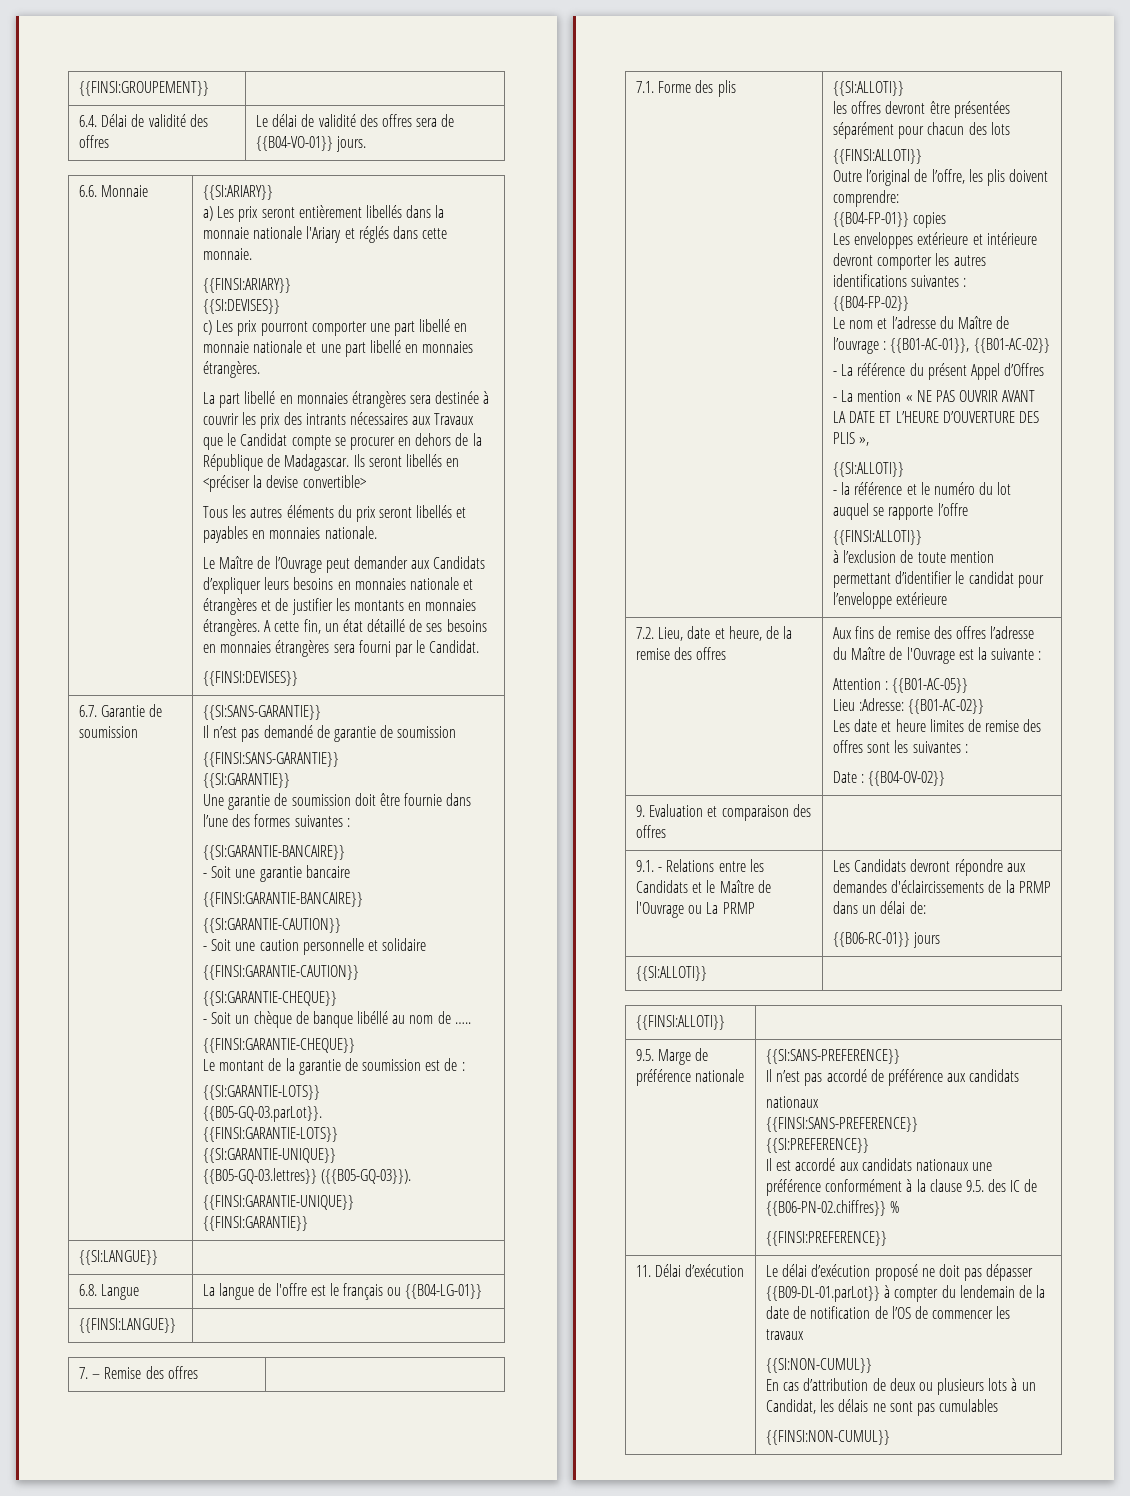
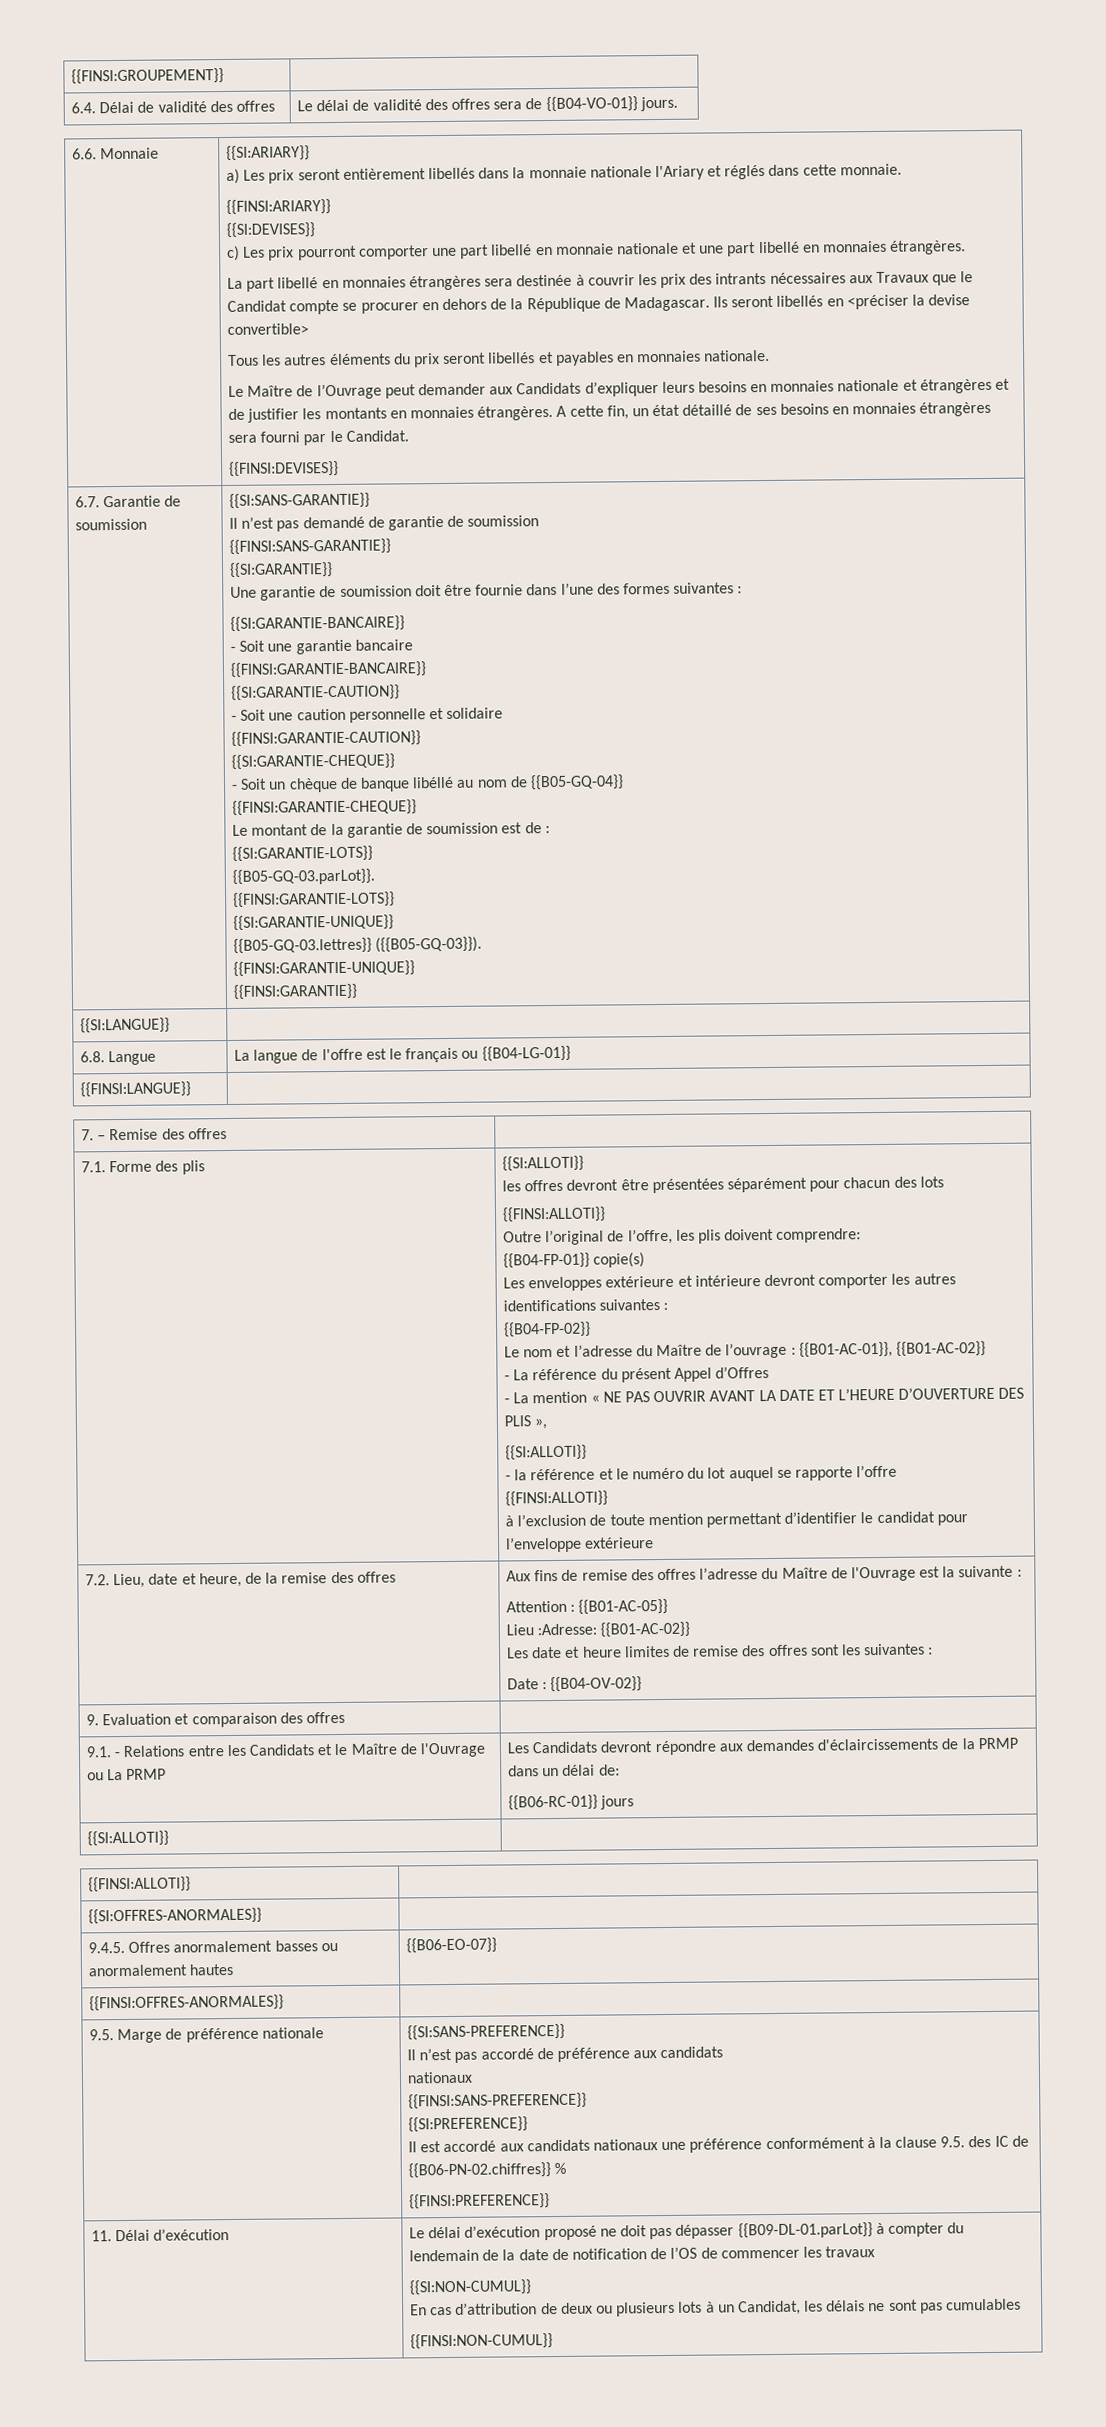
- - Soit un chèque de banque libéllé au nom de …..
+ - Soit un chèque de banque libéllé au nom de {{B05-GQ-04}}
- {{B04-FP-01}} copies
+ {{B04-FP-01}} copie(s)
+ {{SI:OFFRES-ANORMALES}} |
+ 9.4.5. Offres anormalement basses ou anormalement hautes | {{B06-EO-07}}
+ {{FINSI:OFFRES-ANORMALES}} |

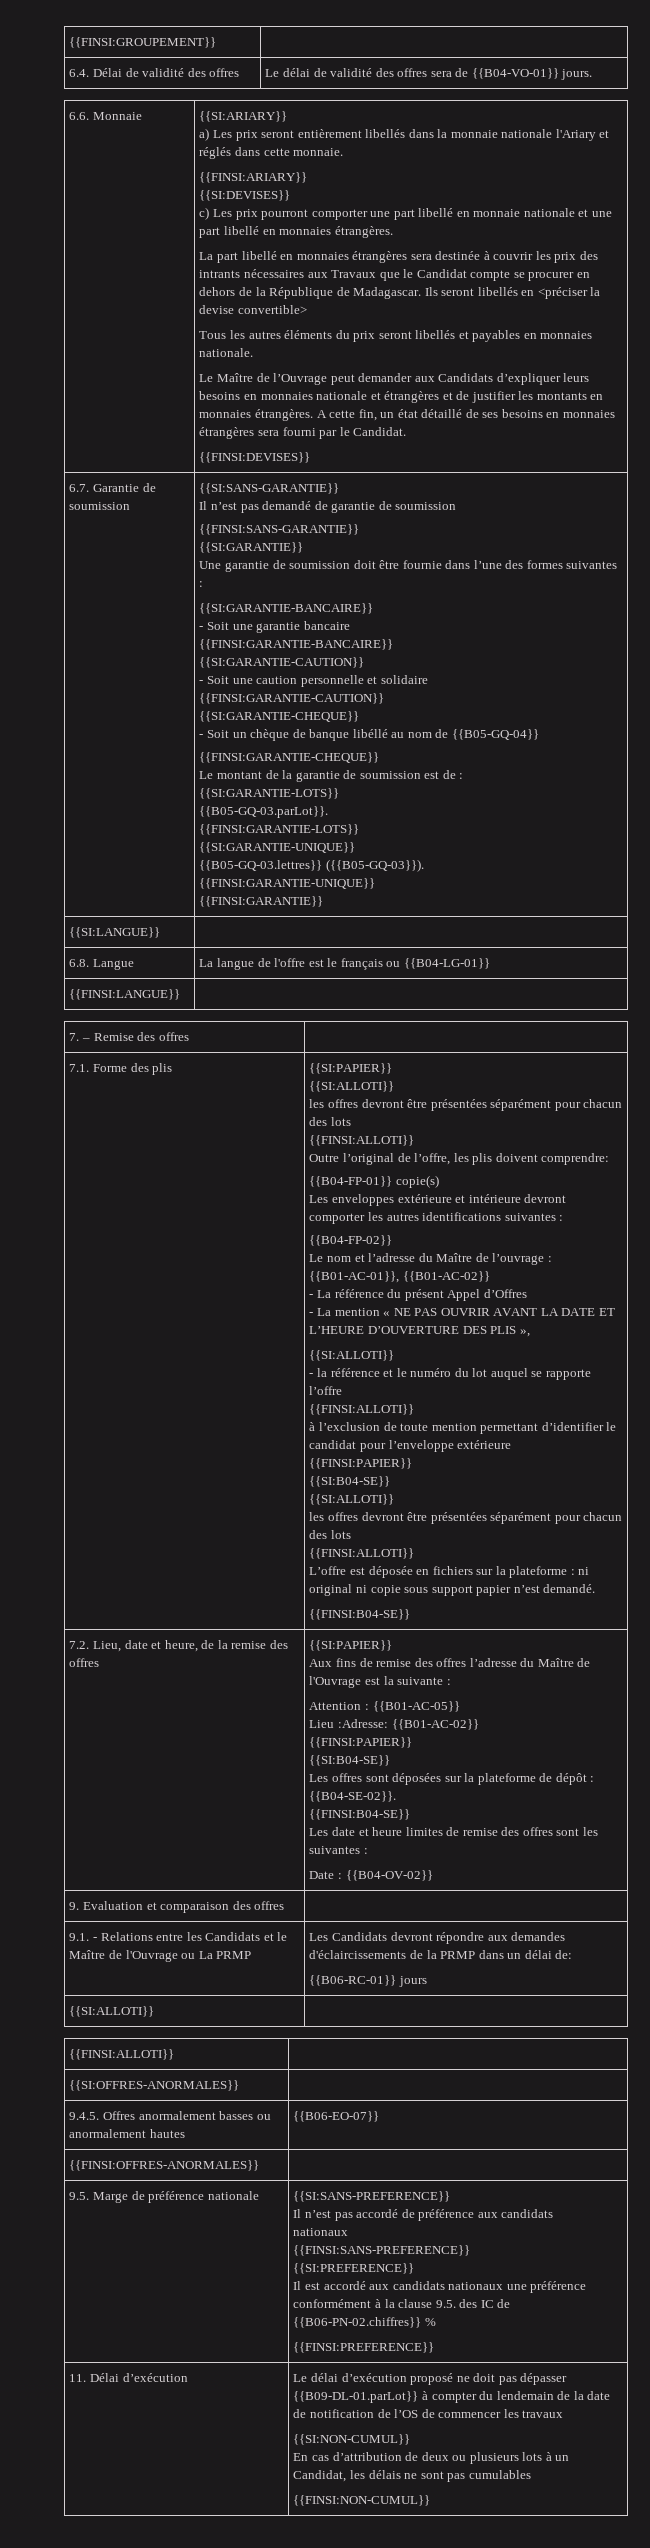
- 7.1. Forme des plis
+ 7.1. Forme des plis | {{SI:PAPIER}}
  à l’exclusion de toute mention permettant d’identifier le candidat pour l’enveloppe extérieure
+ {{FINSI:PAPIER}}
+ {{SI:B04-SE}}
+ {{SI:ALLOTI}}
+ les offres devront être présentées séparément pour chacun des lots
+ {{FINSI:ALLOTI}}
+ L’offre est déposée en fichiers sur la plateforme : ni original ni copie sous support papier n’est demandé.
+ {{FINSI:B04-SE}}
- 7.2. Lieu, date et heure, de la remise des offres
+ 7.2. Lieu, date et heure, de la remise des offres | {{SI:PAPIER}}
  Lieu :Adresse: {{B01-AC-02}}
+ {{FINSI:PAPIER}}
+ {{SI:B04-SE}}
+ Les offres sont déposées sur la plateforme de dépôt : {{B04-SE-02}}.
+ {{FINSI:B04-SE}}

